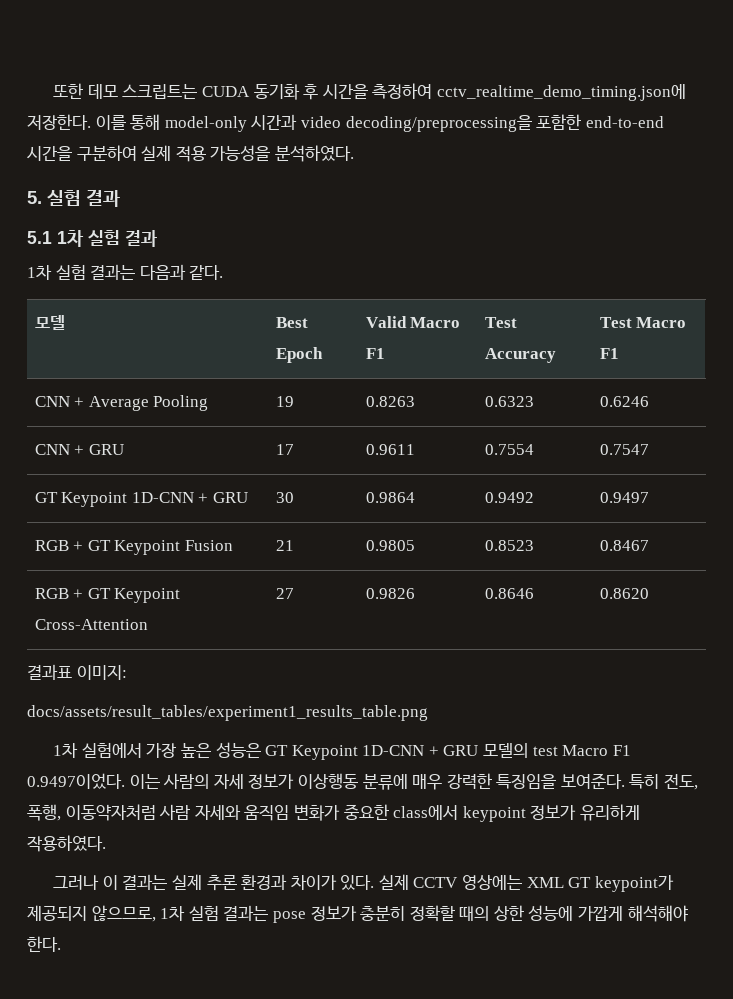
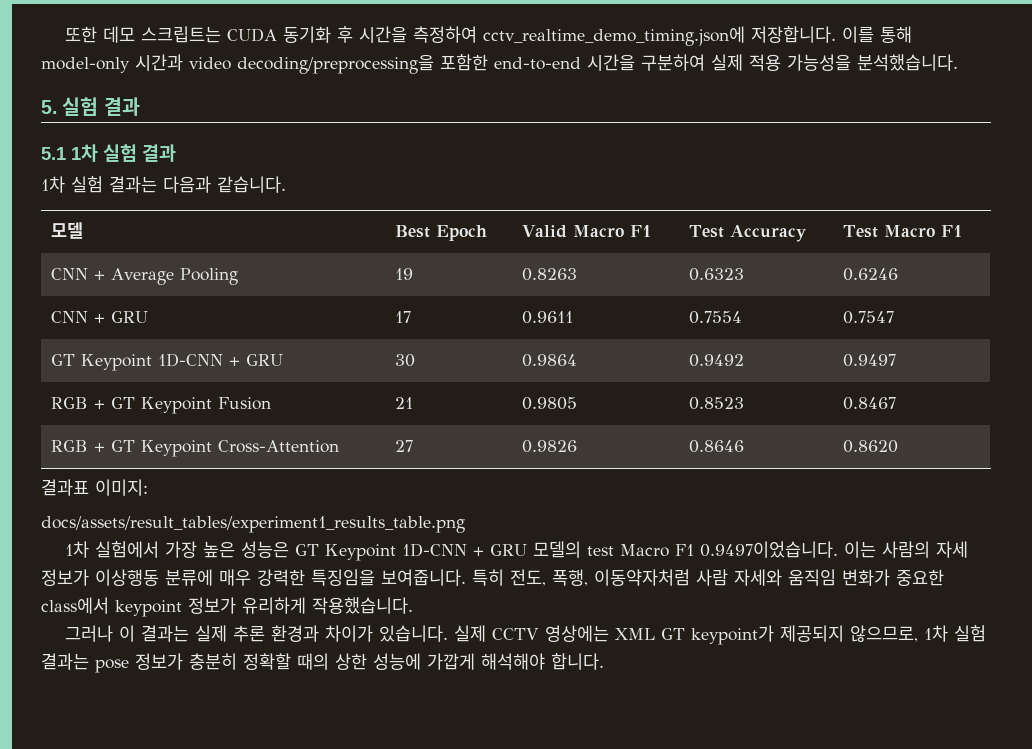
- 또한 데모 스크립트는 CUDA 동기화 후 시간을 측정하여 cctv_realtime_demo_timing.json에 저장한다.
+ 또한 데모 스크립트는 CUDA 동기화 후 시간을 측정하여 cctv_realtime_demo_timing.json에 저장합니다.
- 이를 통해 model-only 시간과 video decoding/preprocessing을 포함한 end-to-end 시간을 구분하여 실제 적용 가능성을 분석하였다.
+ 이를 통해 model-only 시간과 video decoding/preprocessing을 포함한 end-to-end 시간을 구분하여 실제 적용 가능성을 분석했습니다.
- 1차 실험 결과는 다음과 같다.
+ 1차 실험 결과는 다음과 같습니다.
- 1차 실험에서 가장 높은 성능은 GT Keypoint 1D-CNN + GRU 모델의 test Macro F1 0.9497이었다. 이는 사람의 자세 정보가 이상행동 분류에 매우 강력한 특징임을 보여준다.
+ 1차 실험에서 가장 높은 성능은 GT Keypoint 1D-CNN + GRU 모델의 test Macro F1 0.9497이었습니다. 이는 사람의 자세 정보가 이상행동 분류에 매우 강력한 특징임을 보여줍니다.
- 특히 전도, 폭행, 이동약자처럼 사람 자세와 움직임 변화가 중요한 class에서 keypoint 정보가 유리하게 작용하였다.
+ 특히 전도, 폭행, 이동약자처럼 사람 자세와 움직임 변화가 중요한 class에서 keypoint 정보가 유리하게 작용했습니다.
- 그러나 이 결과는 실제 추론 환경과 차이가 있다.
+ 그러나 이 결과는 실제 추론 환경과 차이가 있습니다.
- 실제 CCTV 영상에는 XML GT keypoint가 제공되지 않으므로, 1차 실험 결과는 pose 정보가 충분히 정확할 때의 상한 성능에 가깝게 해석해야 한다.
+ 실제 CCTV 영상에는 XML GT keypoint가 제공되지 않으므로, 1차 실험 결과는 pose 정보가 충분히 정확할 때의 상한 성능에 가깝게 해석해야 합니다.

